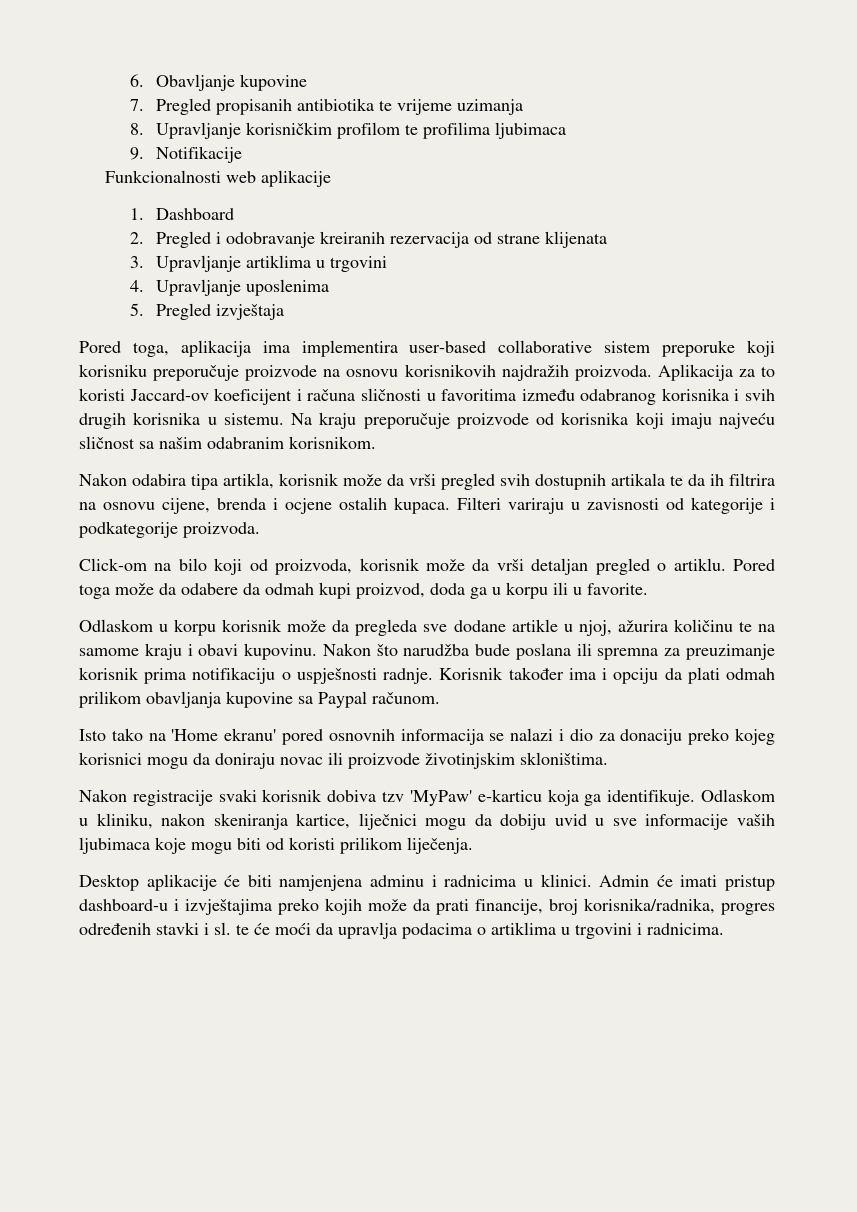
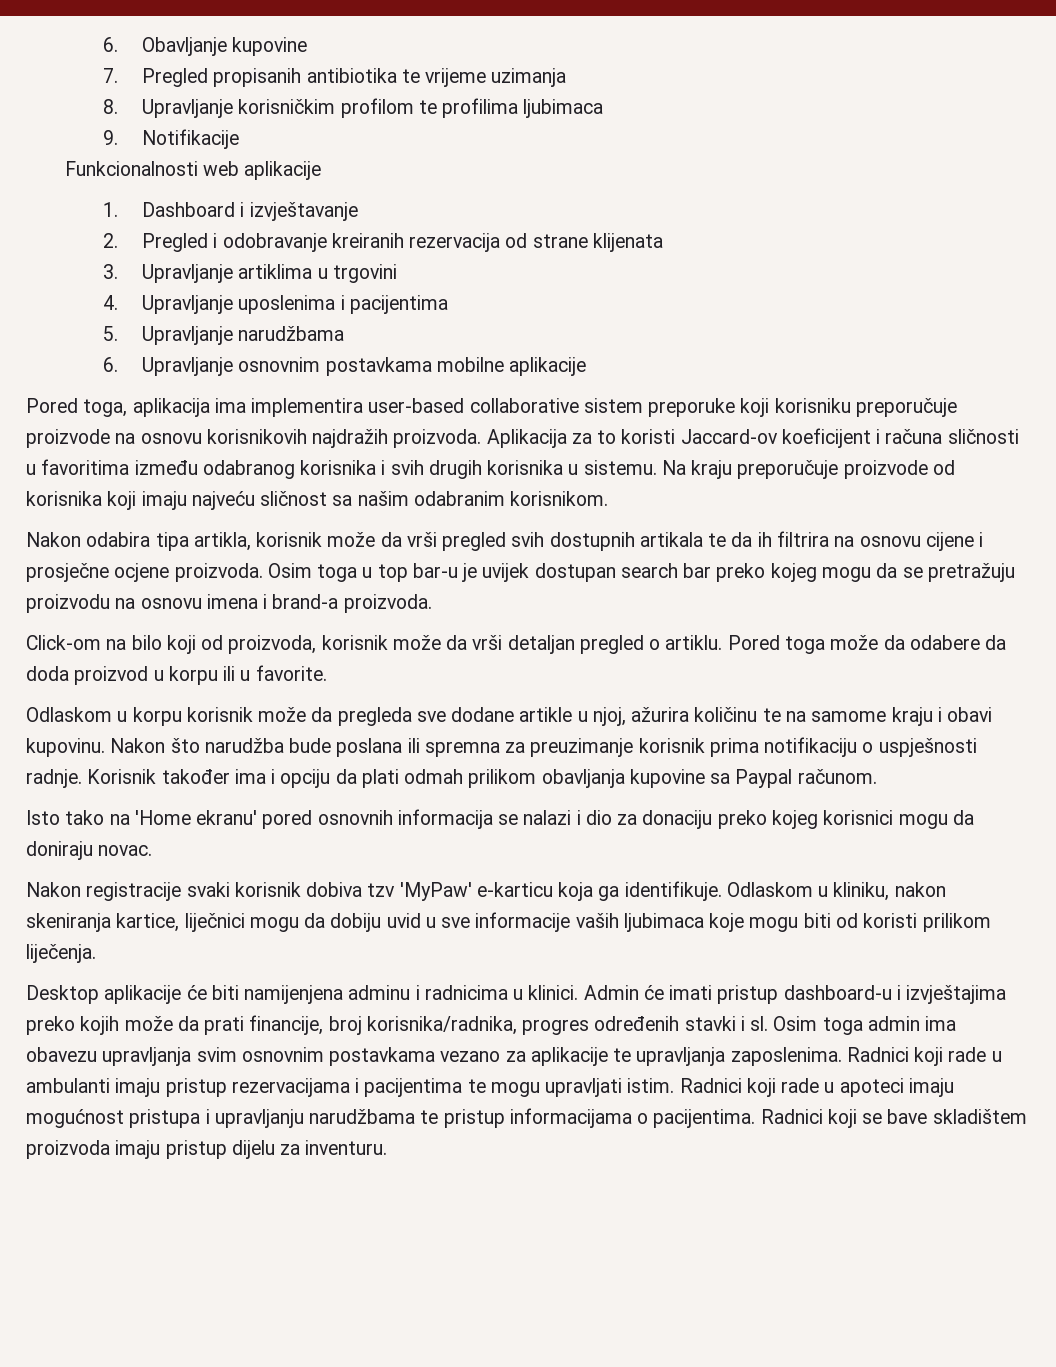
- 1. Dashboard
+ 1. Dashboard i izvještavanje
- 4. Upravljanje uposlenima
+ 4. Upravljanje uposlenima i pacijentima
- 5. Pregled izvještaja
+ 5. Upravljanje narudžbama
+ 6. Upravljanje osnovnim postavkama mobilne aplikacije
- Nakon odabira tipa artikla, korisnik može da vrši pregled svih dostupnih artikala te da ih filtrira na osnovu cijene, brenda i ocjene ostalih kupaca. Filteri variraju u zavisnosti od kategorije i podkategorije proizvoda.
+ Nakon odabira tipa artikla, korisnik može da vrši pregled svih dostupnih artikala te da ih filtrira na osnovu cijene i prosječne ocjene proizvoda. Osim toga u top bar-u je uvijek dostupan search bar preko kojeg mogu da se pretražuju proizvodu na osnovu imena i brand-a proizvoda.
- Pored toga može da odabere da odmah kupi proizvod, doda ga u korpu ili u favorite.
+ Pored toga može da odabere da doda proizvod u korpu ili u favorite.
- Isto tako na 'Home ekranu' pored osnovnih informacija se nalazi i dio za donaciju preko kojeg korisnici mogu da doniraju novac ili proizvode životinjskim skloništima.
+ Isto tako na 'Home ekranu' pored osnovnih informacija se nalazi i dio za donaciju preko kojeg korisnici mogu da doniraju novac.
- Desktop aplikacije će biti namjenjena adminu i radnicima u klinici.
+ Desktop aplikacije će biti namijenjena adminu i radnicima u klinici.
- Admin će imati pristup dashboard-u i izvještajima preko kojih može da prati financije, broj korisnika/radnika, progres određenih stavki i sl. te će moći da upravlja podacima o artiklima u trgovini i radnicima.
+ Admin će imati pristup dashboard-u i izvještajima preko kojih može da prati financije, broj korisnika/radnika, progres određenih stavki i sl. Osim toga admin ima obavezu upravljanja svim osnovnim postavkama vezano za aplikacije te upravljanja zaposlenima. Radnici koji rade u ambulanti imaju pristup rezervacijama i pacijentima te mogu upravljati istim. Radnici koji rade u apoteci imaju mogućnost pristupa i upravljanju narudžbama te pristup informacijama o pacijentima. Radnici koji se bave skladištem proizvoda imaju pristup dijelu za inventuru.

